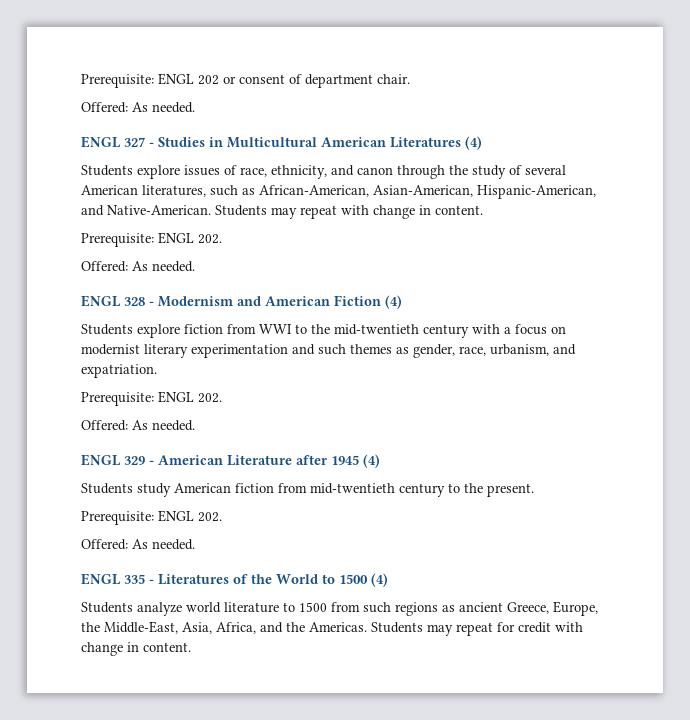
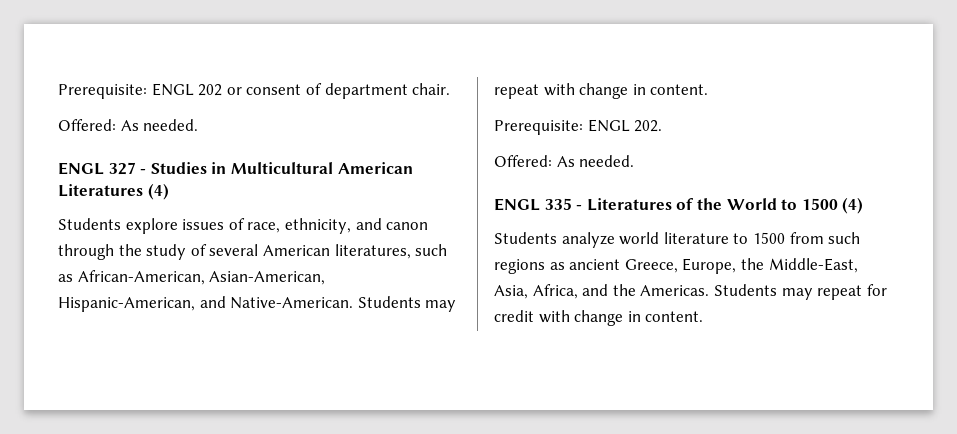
- ENGL 328 - Modernism and American Fiction (4)
- Students explore fiction from WWI to the mid-twentieth century with a focus on modernist literary experimentation and such themes as gender, race, urbanism, and expatriation.
- Prerequisite: ENGL 202.
- Offered: As needed.
- ENGL 329 - American Literature after 1945 (4)
- Students study American fiction from mid-twentieth century to the present.
- Prerequisite: ENGL 202.
- Offered: As needed.

